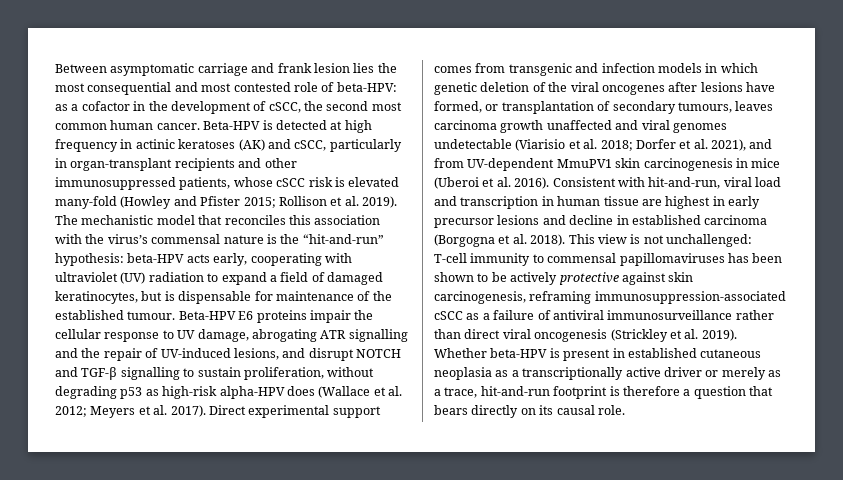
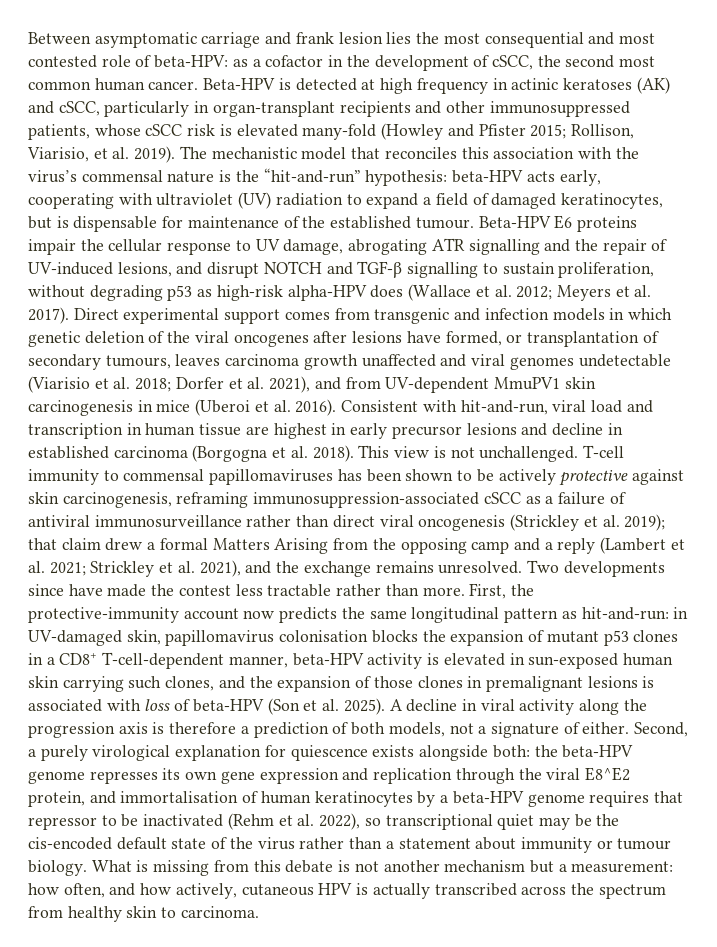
- Beta-HPV is detected at high frequency in actinic keratoses (AK) and cSCC, particularly in organ-transplant recipients and other immunosuppressed patients, whose cSCC risk is elevated many-fold (Howley and Pfister 2015; Rollison et al. 2019).
+ Beta-HPV is detected at high frequency in actinic keratoses (AK) and cSCC, particularly in organ-transplant recipients and other immunosuppressed patients, whose cSCC risk is elevated many-fold (Howley and Pfister 2015; Rollison, Viarisio, et al. 2019).
- This view is not unchallenged: T-cell immunity to commensal papillomaviruses has been shown to be actively protective against skin carcinogenesis, reframing immunosuppression-associated cSCC as a failure of antiviral immunosurveillance rather than direct viral oncogenesis (Strickley et al. 2019). Whether beta-HPV is present in established cutaneous neoplasia as a transcriptionally active driver or merely as a trace, hit-and-run footprint is therefore a question that bears directly on its causal role.
+ This view is not unchallenged. T-cell immunity to commensal papillomaviruses has been shown to be actively protective against skin carcinogenesis, reframing immunosuppression-associated cSCC as a failure of antiviral immunosurveillance rather than direct viral oncogenesis (Strickley et al. 2019); that claim drew a formal Matters Arising from the opposing camp and a reply (Lambert et al. 2021; Strickley et al. 2021), and the exchange remains unresolved. Two developments since have made the contest less tractable rather than more. First, the protective-immunity account now predicts the same longitudinal pattern as hit-and-run: in UV-damaged skin, papillomavirus colonisation blocks the expansion of mutant p53 clones in a CD8+ T-cell-dependent manner, beta-HPV activity is elevated in sun-exposed human skin carrying such clones, and the expansion of those clones in premalignant lesions is associated with loss of beta-HPV (Son et al. 2025). A decline in viral activity along the progression axis is therefore a prediction of both models, not a signature of either. Second, a purely virological explanation for quiescence exists alongside both: the beta-HPV genome represses its own gene expression and replication through the viral E8^E2 protein, and immortalisation of human keratinocytes by a beta-HPV genome requires that repressor to be inactivated (Rehm et al. 2022), so transcriptional quiet may be the cis-encoded default state of the virus rather than a statement about immunity or tumour biology. What is missing from this debate is not another mechanism but a measurement: how often, and how actively, cutaneous HPV is actually transcribed across the spectrum from healthy skin to carcinoma.

